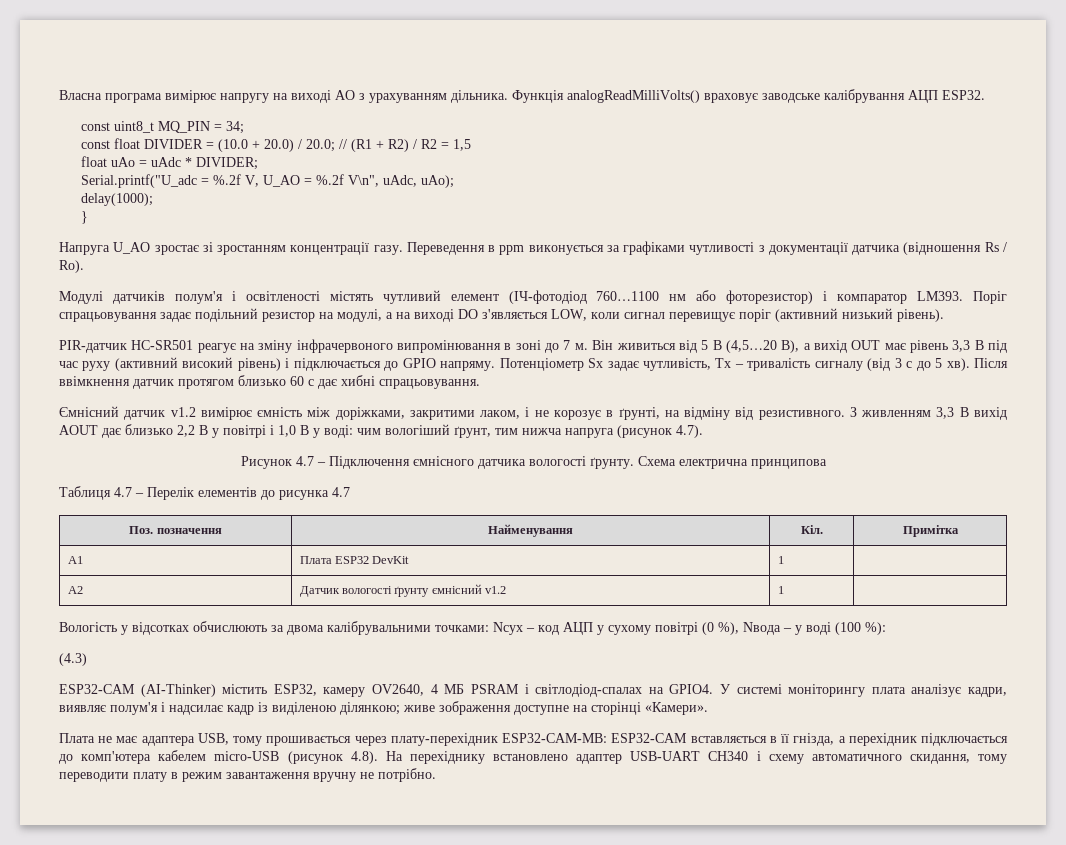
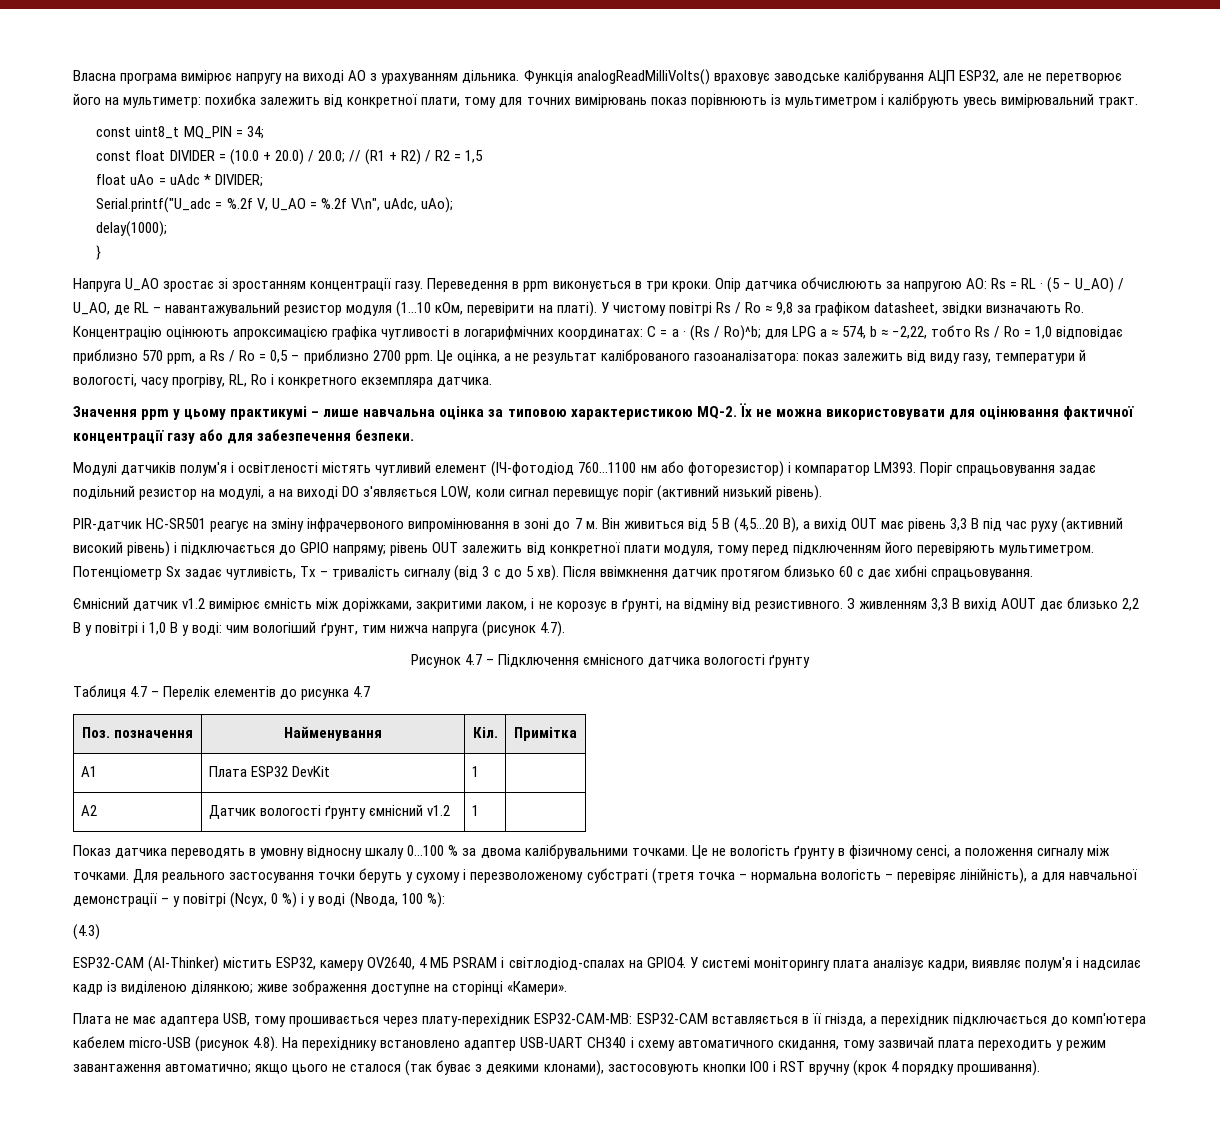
- Функція analogReadMilliVolts() враховує заводське калібрування АЦП ESP32.
+ Функція analogReadMilliVolts() враховує заводське калібрування АЦП ESP32, але не перетворює його на мультиметр: похибка залежить від конкретної плати, тому для точних вимірювань показ порівнюють із мультиметром і калібрують увесь вимірювальний тракт.
- Переведення в ppm виконується за графіками чутливості з документації датчика (відношення Rs / Ro).
+ Переведення в ppm виконується в три кроки. Опір датчика обчислюють за напругою AO: Rs = RL · (5 − U_AO) / U_AO, де RL – навантажувальний резистор модуля (1…10 кОм, перевірити на платі). У чистому повітрі Rs / Ro ≈ 9,8 за графіком datasheet, звідки визначають Ro. Концентрацію оцінюють апроксимацією графіка чутливості в логарифмічних координатах: C = a · (Rs / Ro)^b; для LPG a ≈ 574, b ≈ −2,22, тобто Rs / Ro = 1,0 відповідає приблизно 570 ppm, а Rs / Ro = 0,5 – приблизно 2700 ppm. Це оцінка, а не результат каліброваного газоаналізатора: показ залежить від виду газу, температури й вологості, часу прогріву, RL, Ro і конкретного екземпляра датчика.
+ Значення ppm у цьому практикумі – лише навчальна оцінка за типовою характеристикою MQ-2. Їх не можна використовувати для оцінювання фактичної концентрації газу або для забезпечення безпеки.
- Він живиться від 5 В (4,5…20 В), а вихід OUT має рівень 3,3 В під час руху (активний високий рівень) і підключається до GPIO напряму.
+ Він живиться від 5 В (4,5…20 В), а вихід OUT має рівень 3,3 В під час руху (активний високий рівень) і підключається до GPIO напряму; рівень OUT залежить від конкретної плати модуля, тому перед підключенням його перевіряють мультиметром.
- Рисунок 4.7 – Підключення ємнісного датчика вологості ґрунту. Схема електрична принципова
+ Рисунок 4.7 – Підключення ємнісного датчика вологості ґрунту
- Вологість у відсотках обчислюють за двома калібрувальними точками: Nсух – код АЦП у сухому повітрі (0 %), Nвода – у воді (100 %):
+ Показ датчика переводять в умовну відносну шкалу 0…100 % за двома калібрувальними точками. Це не вологість ґрунту в фізичному сенсі, а положення сигналу між точками. Для реального застосування точки беруть у сухому і перезволоженому субстраті (третя точка – нормальна вологість – перевіряє лінійність), а для навчальної демонстрації – у повітрі (Nсух, 0 %) і у воді (Nвода, 100 %):
- Плата не має адаптера USB, тому прошивається через плату-перехідник ESP32-CAM-MB: ESP32-CAM вставляється в її гнізда, а перехідник підключається до комп'ютера кабелем micro-USB (рисунок 4.8). На перехіднику встановлено адаптер USB-UART CH340 і схему автоматичного скидання, тому переводити плату в режим завантаження вручну не потрібно.
+ Плата не має адаптера USB, тому прошивається через плату-перехідник ESP32-CAM-MB: ESP32-CAM вставляється в її гнізда, а перехідник підключається до комп'ютера кабелем micro-USB (рисунок 4.8). На перехіднику встановлено адаптер USB-UART CH340 і схему автоматичного скидання, тому зазвичай плата переходить у режим завантаження автоматично; якщо цього не сталося (так буває з деякими клонами), застосовують кнопки IO0 і RST вручну (крок 4 порядку прошивання).

